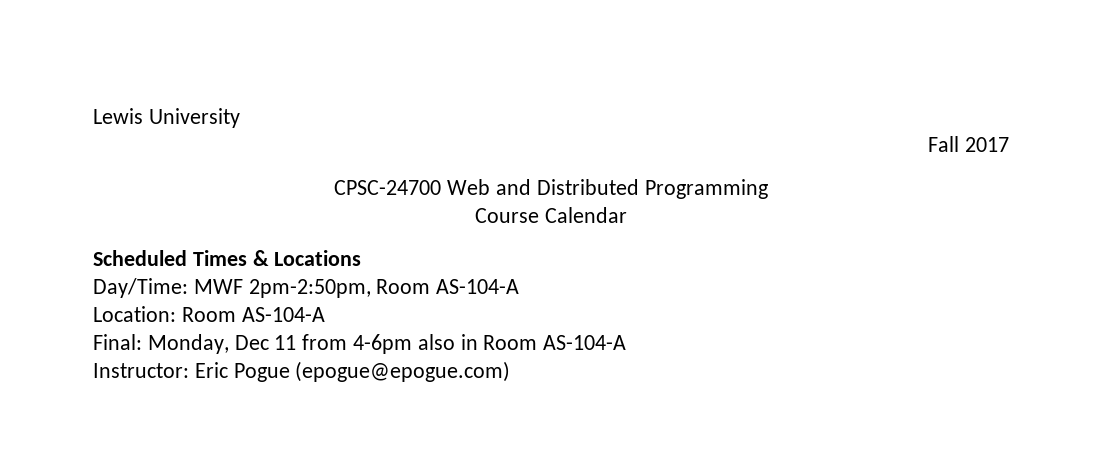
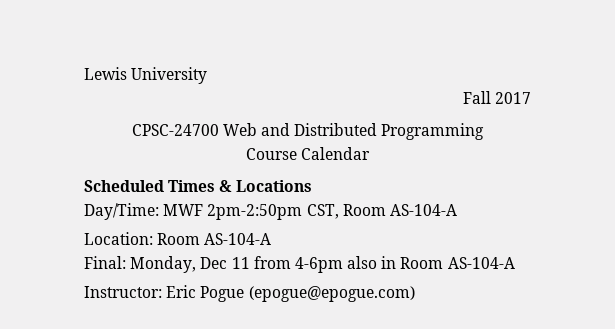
- Day/Time: MWF 2pm-2:50pm, Room AS-104-A
+ Day/Time: MWF 2pm-2:50pm CST, Room AS-104-A

